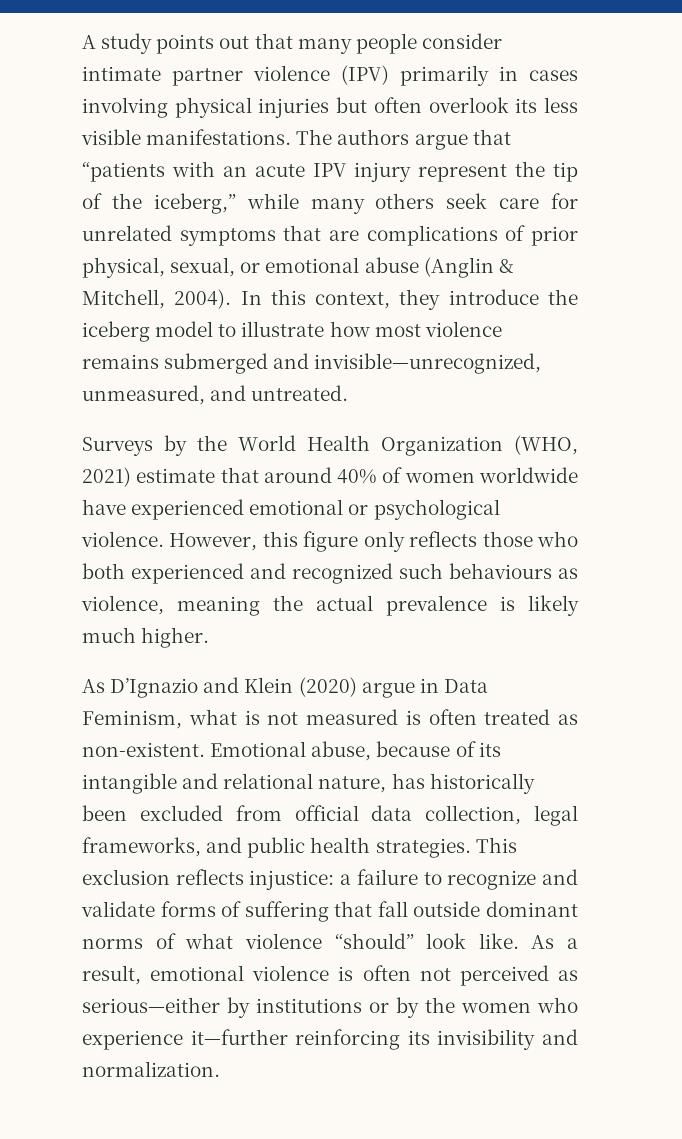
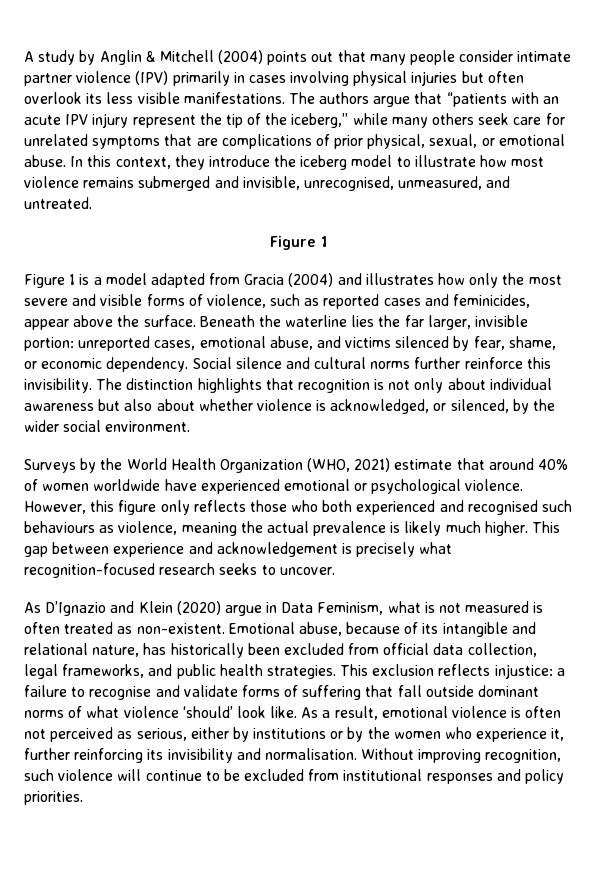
- A study points out that many people consider intimate partner violence (IPV) primarily in cases involving physical injuries but often overlook its less visible manifestations.
+ A study by Anglin & Mitchell (2004) points out that many people consider intimate partner violence (IPV) primarily in cases involving physical injuries but often overlook its less visible manifestations.
- The authors argue that “patients with an acute IPV injury represent the tip of the iceberg,” while many others seek care for unrelated symptoms that are complications of prior physical, sexual, or emotional abuse (Anglin & Mitchell, 2004).
+ The authors argue that “patients with an acute IPV injury represent the tip of the iceberg,” while many others seek care for unrelated symptoms that are complications of prior physical, sexual, or emotional abuse.
- In this context, they introduce the iceberg model to illustrate how most violence remains submerged and invisible—unrecognized, unmeasured, and untreated.
+ In this context, they introduce the iceberg model to illustrate how most violence remains submerged and invisible, unrecognised, unmeasured, and untreated.
+ Figure 1
+ Figure 1 is a model adapted from Gracia (2004) and illustrates how only the most severe and visible forms of violence, such as reported cases and feminicides, appear above the surface. Beneath the waterline lies the far larger, invisible portion: unreported cases, emotional abuse, and victims silenced by fear, shame, or economic dependency. Social silence and cultural norms further reinforce this invisibility. The distinction highlights that recognition is not only about individual awareness but also about whether violence is acknowledged, or silenced, by the wider social environment.
- However, this figure only reflects those who both experienced and recognized such behaviours as violence, meaning the actual prevalence is likely much higher.
+ However, this figure only reflects those who both experienced and recognised such behaviours as violence, meaning the actual prevalence is likely much higher. This gap between experience and acknowledgement is precisely what recognition-focused research seeks to uncover.
- This exclusion reflects injustice: a failure to recognize and validate forms of suffering that fall outside dominant norms of what violence “should” look like.
+ This exclusion reflects injustice: a failure to recognise and validate forms of suffering that fall outside dominant norms of what violence ‘should’ look like.
- As a result, emotional violence is often not perceived as serious—either by institutions or by the women who experience it—further reinforcing its invisibility and normalization.
+ As a result, emotional violence is often not perceived as serious, either by institutions or by the women who experience it, further reinforcing its invisibility and normalisation. Without improving recognition, such violence will continue to be excluded from institutional responses and policy priorities.

